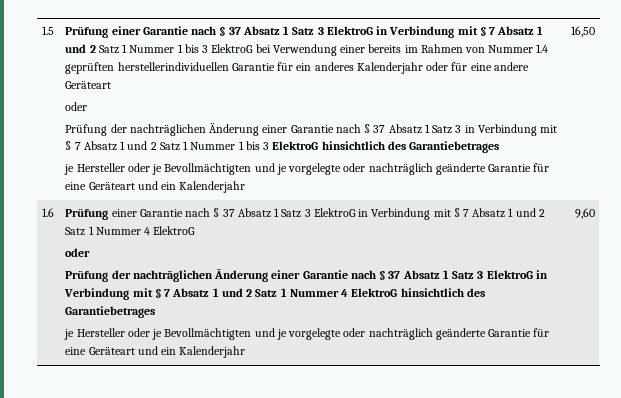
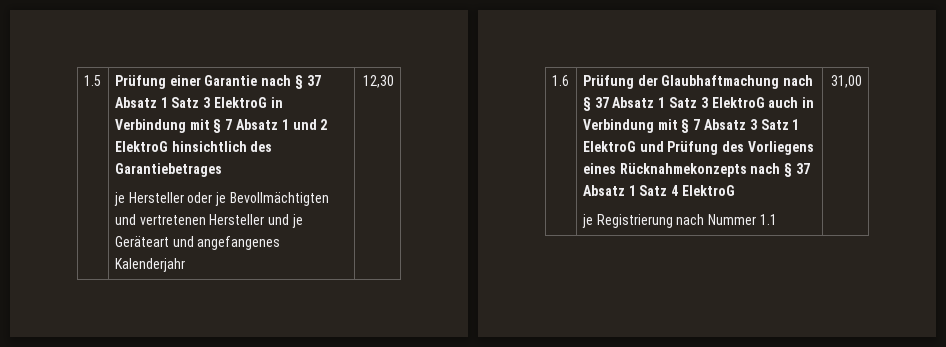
- Prüfung einer Garantie nach § 37 Absatz 1 Satz 3 ElektroG in Verbindung mit § 7 Absatz 1 und 2 Satz 1 Nummer 1 bis 3 ElektroG bei Verwendung einer bereits im Rahmen von Nummer 1.4 geprüften herstellerindividuellen Garantie für ein anderes Kalenderjahr oder für eine andere Geräteart
- oder
- Prüfung der nachträglichen Änderung einer Garantie nach § 37 Absatz 1 Satz 3 in Verbindung mit § 7 Absatz 1 und 2 Satz 1 Nummer 1 bis 3 ElektroG hinsichtlich des Garantiebetrages
+ Prüfung einer Garantie nach § 37 Absatz 1 Satz 3 ElektroG in Verbindung mit § 7 Absatz 1 und 2 ElektroG hinsichtlich des Garantiebetrages
- je Hersteller oder je Bevollmächtigten und je vorgelegte oder nachträglich geänderte Garantie für eine Geräteart und ein Kalenderjahr | 16,50
+ je Hersteller oder je Bevollmächtigten und vertretenen Hersteller und je Geräteart und angefangenes Kalenderjahr | 12,30
- Prüfung einer Garantie nach § 37 Absatz 1 Satz 3 ElektroG in Verbindung mit § 7 Absatz 1 und 2 Satz 1 Nummer 4 ElektroG
- oder
- Prüfung der nachträglichen Änderung einer Garantie nach § 37 Absatz 1 Satz 3 ElektroG in Verbindung mit § 7 Absatz 1 und 2 Satz 1 Nummer 4 ElektroG hinsichtlich des Garantiebetrages
- je Hersteller oder je Bevollmächtigten und je vorgelegte oder nachträglich geänderte Garantie für eine Geräteart und ein Kalenderjahr | 9,60
+ Prüfung der Glaubhaftmachung nach § 37 Absatz 1 Satz 3 ElektroG auch in Verbindung mit § 7 Absatz 3 Satz 1 ElektroG und Prüfung des Vorliegens eines Rücknahmekonzepts nach § 37 Absatz 1 Satz 4 ElektroG
+ je Registrierung nach Nummer 1.1 | 31,00

